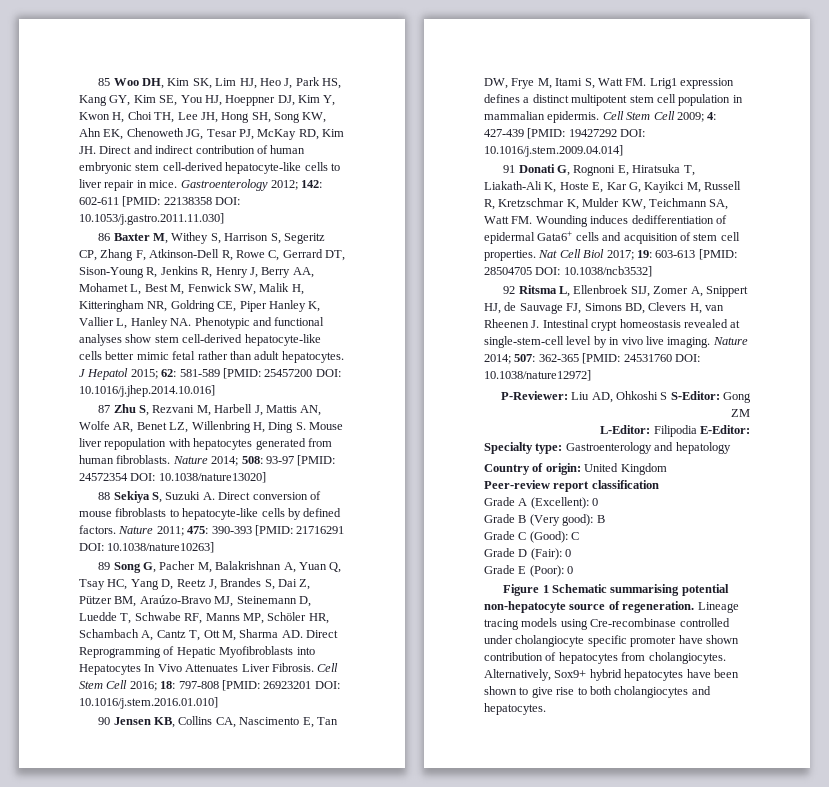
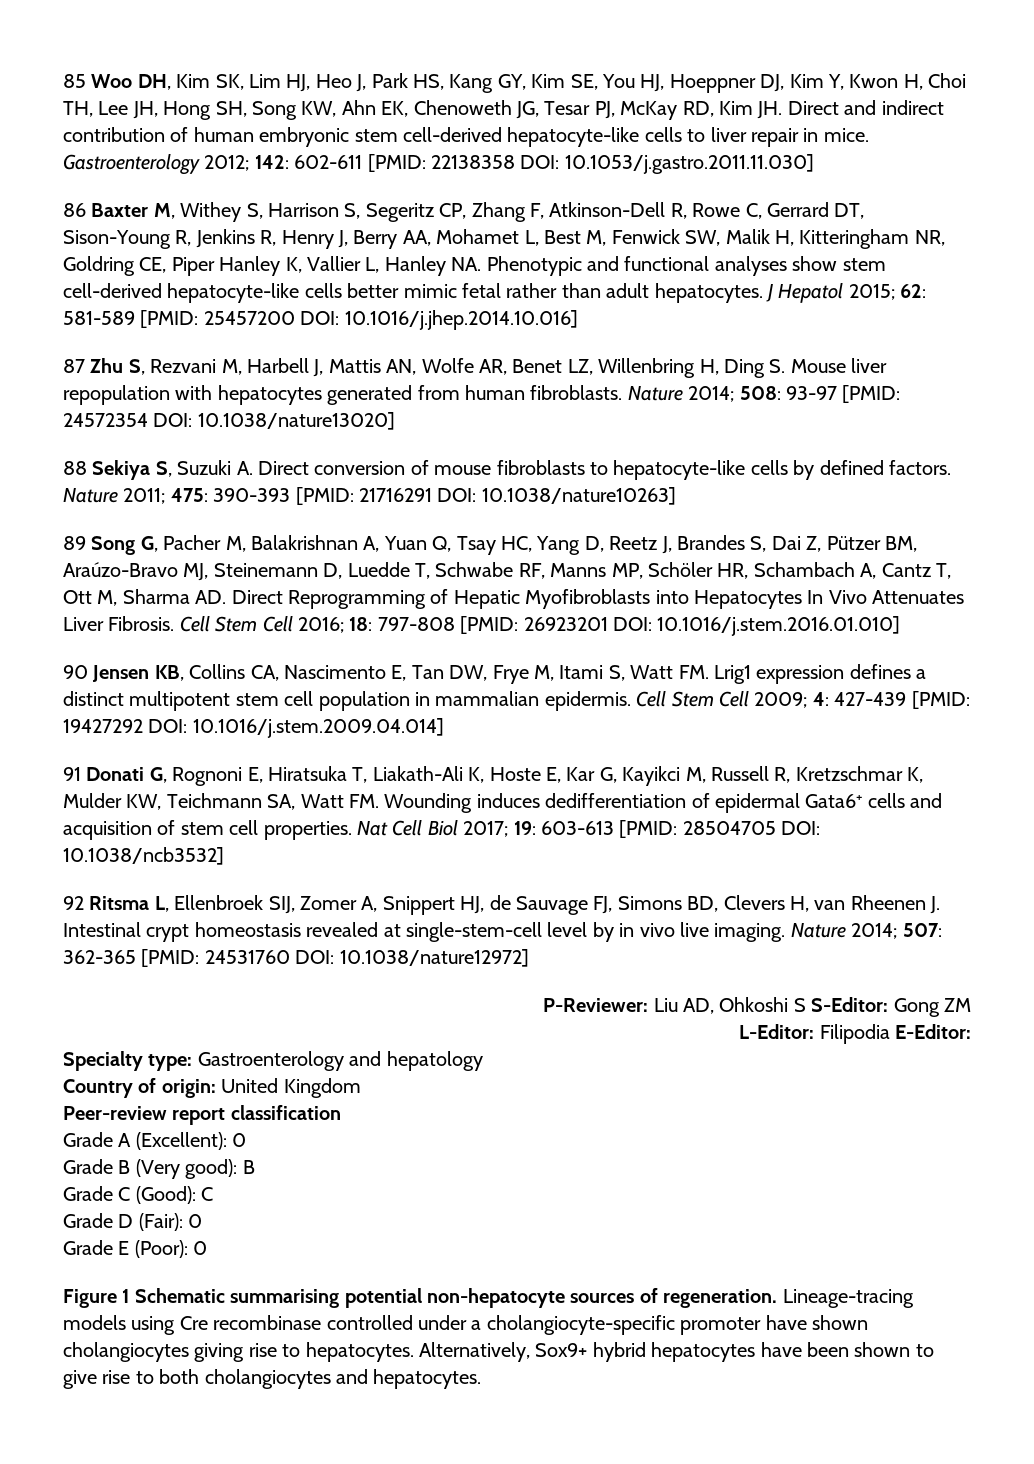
- Figure 1 Schematic summarising potential non-hepatocyte source of regeneration.
+ Figure 1 Schematic summarising potential non-hepatocyte sources of regeneration.
- Lineage tracing models using Cre-recombinase controlled under cholangiocyte specific promoter have shown contribution of hepatocytes from cholangiocytes.
+ Lineage-tracing models using Cre recombinase controlled under a cholangiocyte-specific promoter have shown cholangiocytes giving rise to hepatocytes.

